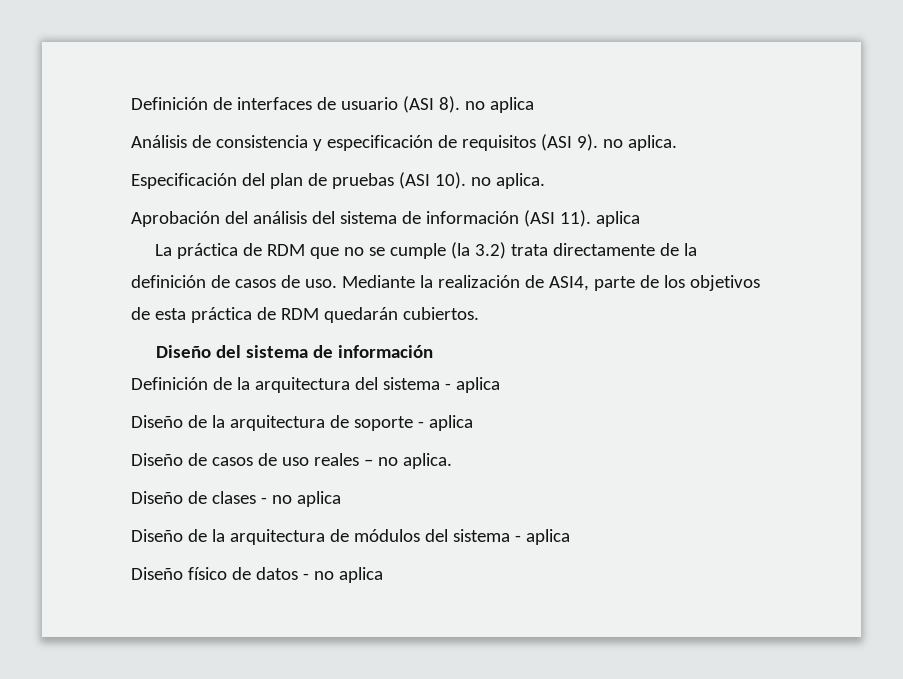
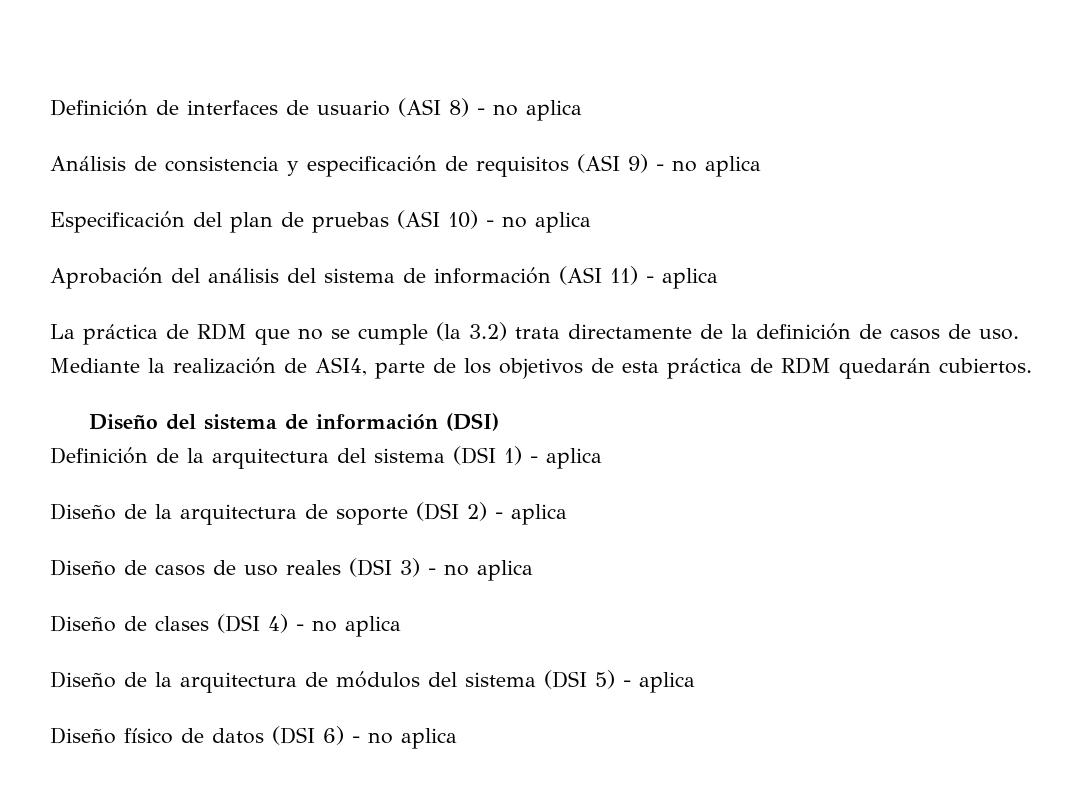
- Definición de interfaces de usuario (ASI 8). no aplica
+ Definición de interfaces de usuario (ASI 8) - no aplica
- Análisis de consistencia y especificación de requisitos (ASI 9). no aplica.
+ Análisis de consistencia y especificación de requisitos (ASI 9) - no aplica
- Especificación del plan de pruebas (ASI 10). no aplica.
+ Especificación del plan de pruebas (ASI 10) - no aplica
- Aprobación del análisis del sistema de información (ASI 11). aplica
+ Aprobación del análisis del sistema de información (ASI 11) - aplica
- Diseño del sistema de información
+ Diseño del sistema de información (DSI)
- Definición de la arquitectura del sistema - aplica
+ Definición de la arquitectura del sistema (DSI 1) - aplica
- Diseño de la arquitectura de soporte - aplica
+ Diseño de la arquitectura de soporte (DSI 2) - aplica
- Diseño de casos de uso reales – no aplica.
+ Diseño de casos de uso reales (DSI 3) - no aplica
- Diseño de clases - no aplica
+ Diseño de clases (DSI 4) - no aplica
- Diseño de la arquitectura de módulos del sistema - aplica
+ Diseño de la arquitectura de módulos del sistema (DSI 5) - aplica
- Diseño físico de datos - no aplica
+ Diseño físico de datos (DSI 6) - no aplica

